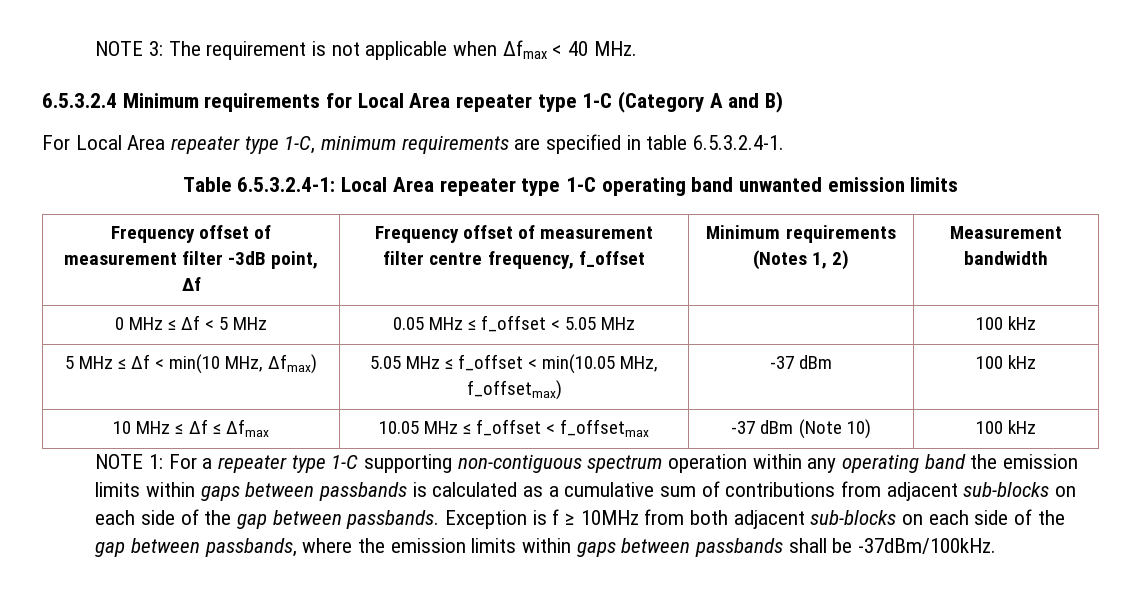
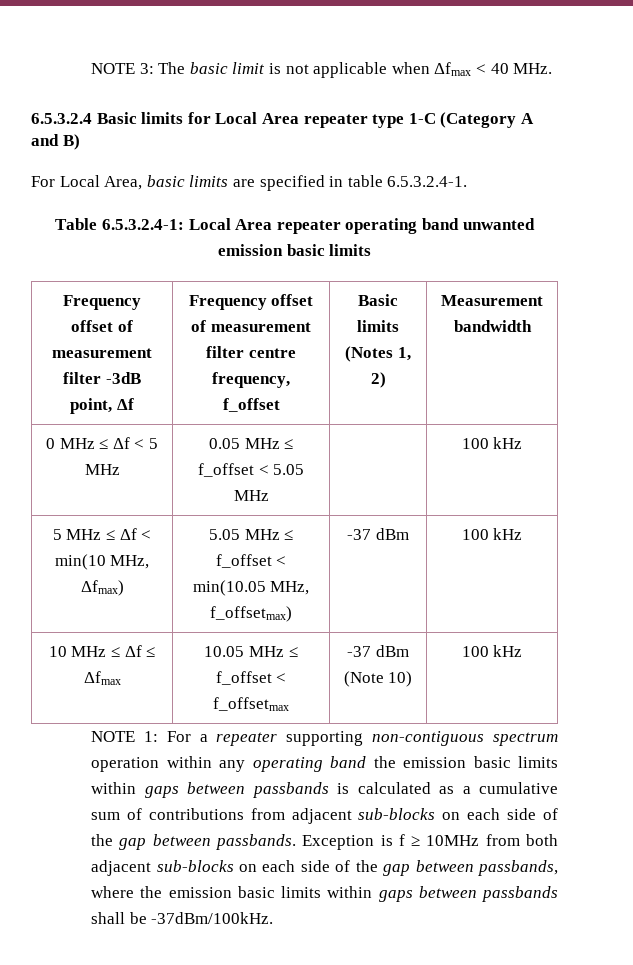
- NOTE 3: The requirement is not applicable when Δfmax < 40 MHz.
+ NOTE 3: The basic limit is not applicable when Δfmax < 40 MHz.
- 6.5.3.2.4 Minimum requirements for Local Area repeater type 1-C (Category A and B)
+ 6.5.3.2.4 Basic limits for Local Area repeater type 1-C (Category A and B)
- For Local Area repeater type 1-C, minimum requirements are specified in table 6.5.3.2.4-1.
+ For Local Area, basic limits are specified in table 6.5.3.2.4-1.
- Table 6.5.3.2.4-1: Local Area repeater type 1-C operating band unwanted emission limits
+ Table 6.5.3.2.4-1: Local Area repeater operating band unwanted emission basic limits
- Frequency offset of measurement filter -3dB point, Δf | Frequency offset of measurement filter centre frequency, f_offset | Minimum requirements (Notes 1, 2) | Measurement bandwidth
+ Frequency offset of measurement filter -3dB point, Δf | Frequency offset of measurement filter centre frequency, f_offset | Basic limits (Notes 1, 2) | Measurement bandwidth
- NOTE 1: For a repeater type 1-C supporting non-contiguous spectrum operation within any operating band the emission limits within gaps between passbands is calculated as a cumulative sum of contributions from adjacent sub-blocks on each side of the gap between passbands.
+ NOTE 1: For a repeater supporting non-contiguous spectrum operation within any operating band the emission basic limits within gaps between passbands is calculated as a cumulative sum of contributions from adjacent sub-blocks on each side of the gap between passbands.
- Exception is f ≥ 10MHz from both adjacent sub-blocks on each side of the gap between passbands, where the emission limits within gaps between passbands shall be -37dBm/100kHz.
+ Exception is f ≥ 10MHz from both adjacent sub-blocks on each side of the gap between passbands, where the emission basic limits within gaps between passbands shall be -37dBm/100kHz.

